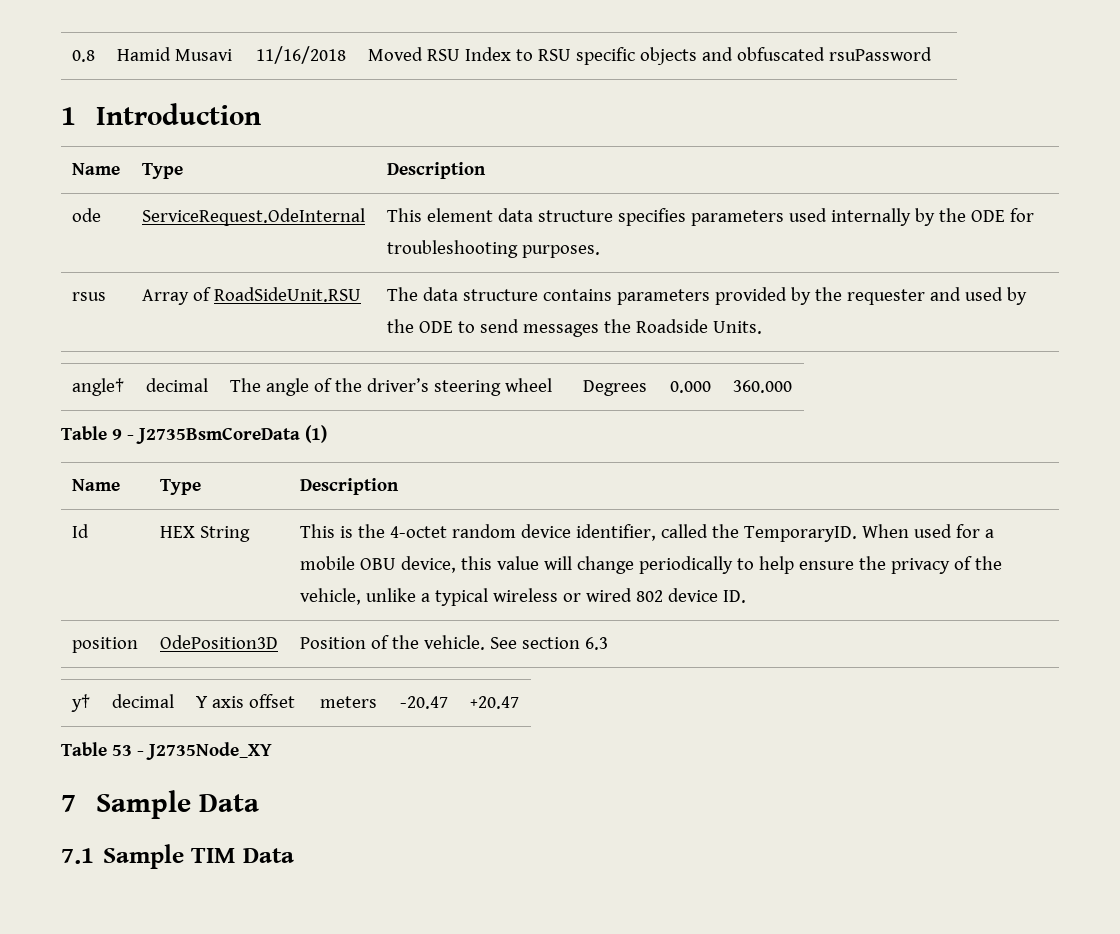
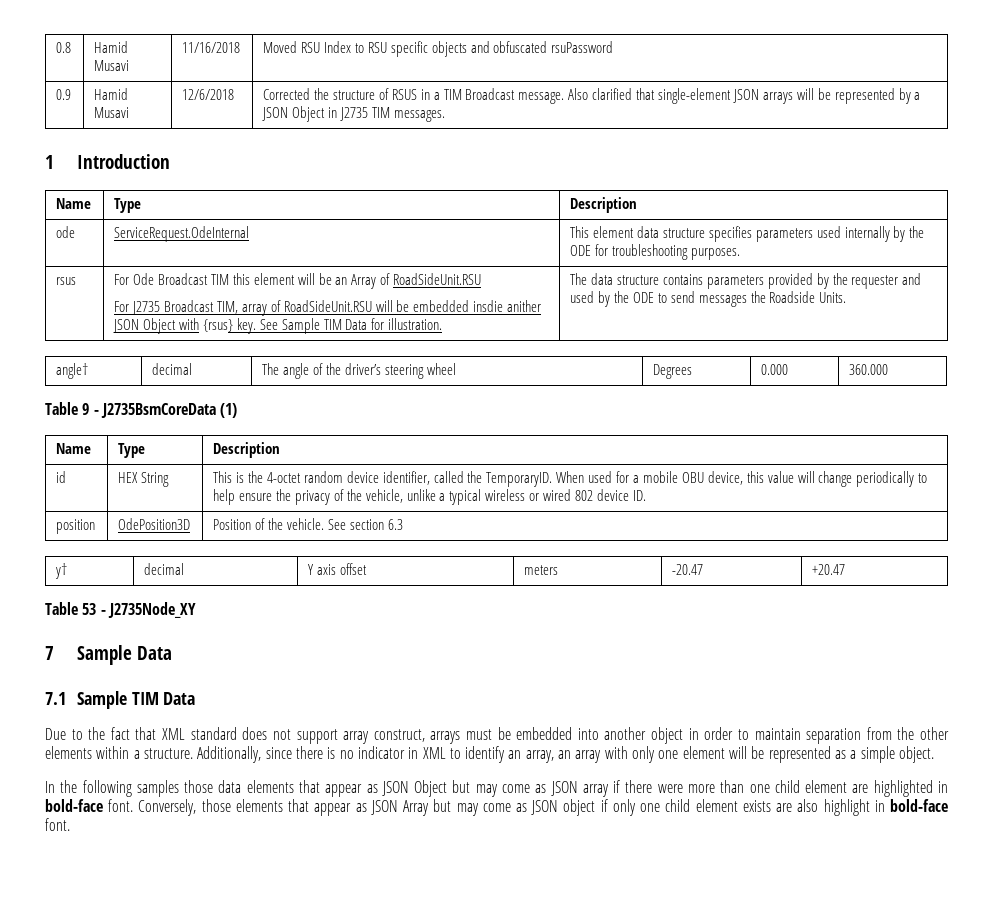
+ 0.9 | Hamid Musavi | 12/6/2018 | Corrected the structure of RSUS in a TIM Broadcast message. Also clarified that single-element JSON arrays will be represented by a JSON Object in J2735 TIM messages.
- Array of RoadSideUnit.RSU
+ For Ode Broadcast TIM this element will be an Array of RoadSideUnit.RSU
+ For J2735 Broadcast TIM, array of RoadSideUnit.RSU will be embedded insdie anither JSON Object with {rsus} key. See Sample TIM Data for illustration.
- Id
+ id
+ Due to the fact that XML standard does not support array construct, arrays must be embedded into another object in order to maintain separation from the other elements within a structure. Additionally, since there is no indicator in XML to identify an array, an array with only one element will be represented as a simple object.
+ In the following samples those data elements that appear as JSON Object but may come as JSON array if there were more than one child element are highlighted in bold-face font. Conversely, those elements that appear as JSON Array but may come as JSON object if only one child element exists are also highlight in bold-face font.

